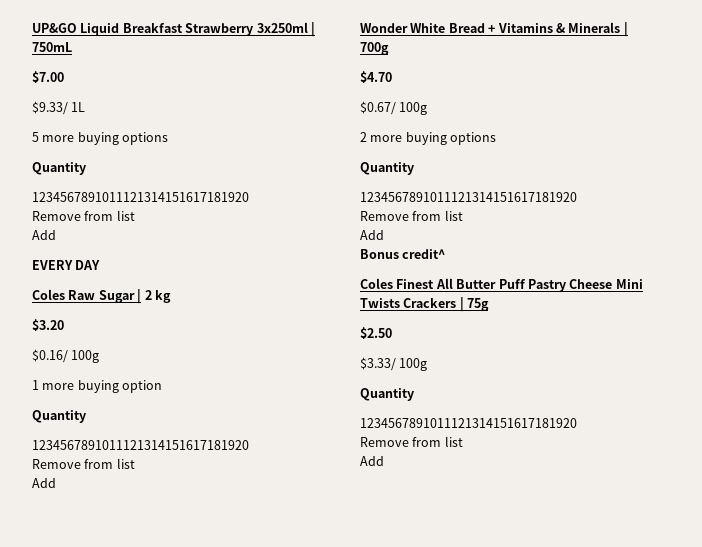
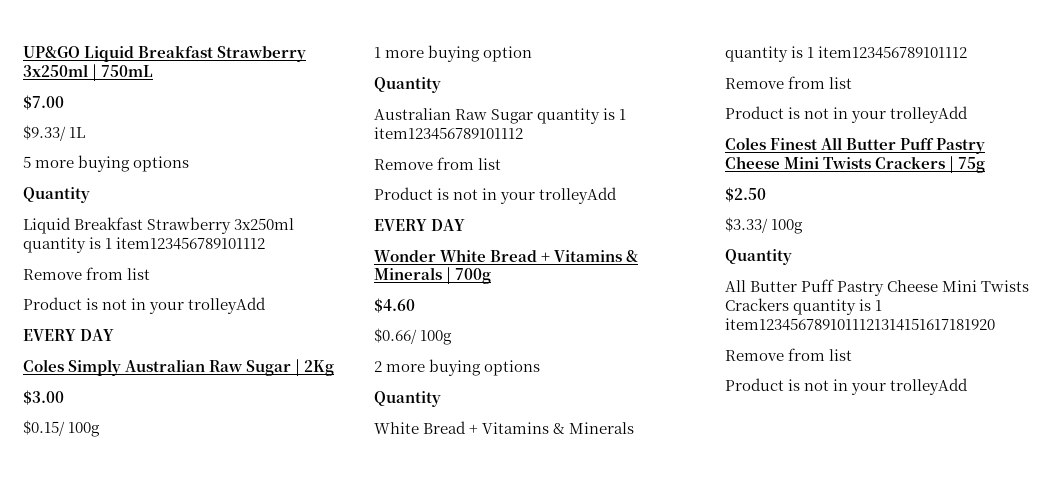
  5 more buying options
  Quantity
- 1234567891011121314151617181920
+ Liquid Breakfast Strawberry 3x250ml quantity is 1 item123456789101112
  Remove from list
- Add
+ Product is not in your trolleyAdd
- Coles Raw Sugar | 2 kg
- $3.20
- $0.16/ 100g
+ Coles Simply Australian Raw Sugar | 2Kg
+ $3.00
+ $0.15/ 100g
  1 more buying option
  Quantity
- 1234567891011121314151617181920
+ Australian Raw Sugar quantity is 1 item123456789101112
  Remove from list
- Add
+ Product is not in your trolleyAdd
+ EVERY DAY
- $4.70
- $0.67/ 100g
+ $4.60
+ $0.66/ 100g
  2 more buying options
  Quantity
- 1234567891011121314151617181920
+ White Bread + Vitamins & Minerals quantity is 1 item123456789101112
  Remove from list
- Add
- Bonus credit^
+ Product is not in your trolleyAdd
  $3.33/ 100g
  Quantity
- 1234567891011121314151617181920
+ All Butter Puff Pastry Cheese Mini Twists Crackers quantity is 1 item1234567891011121314151617181920
  Remove from list
- Add
+ Product is not in your trolleyAdd

